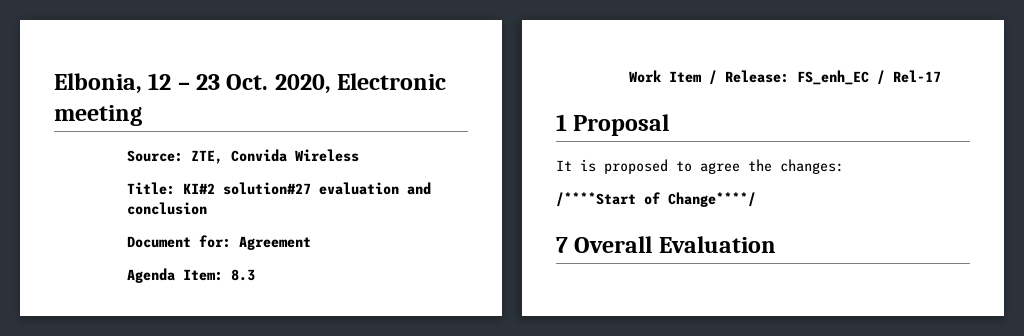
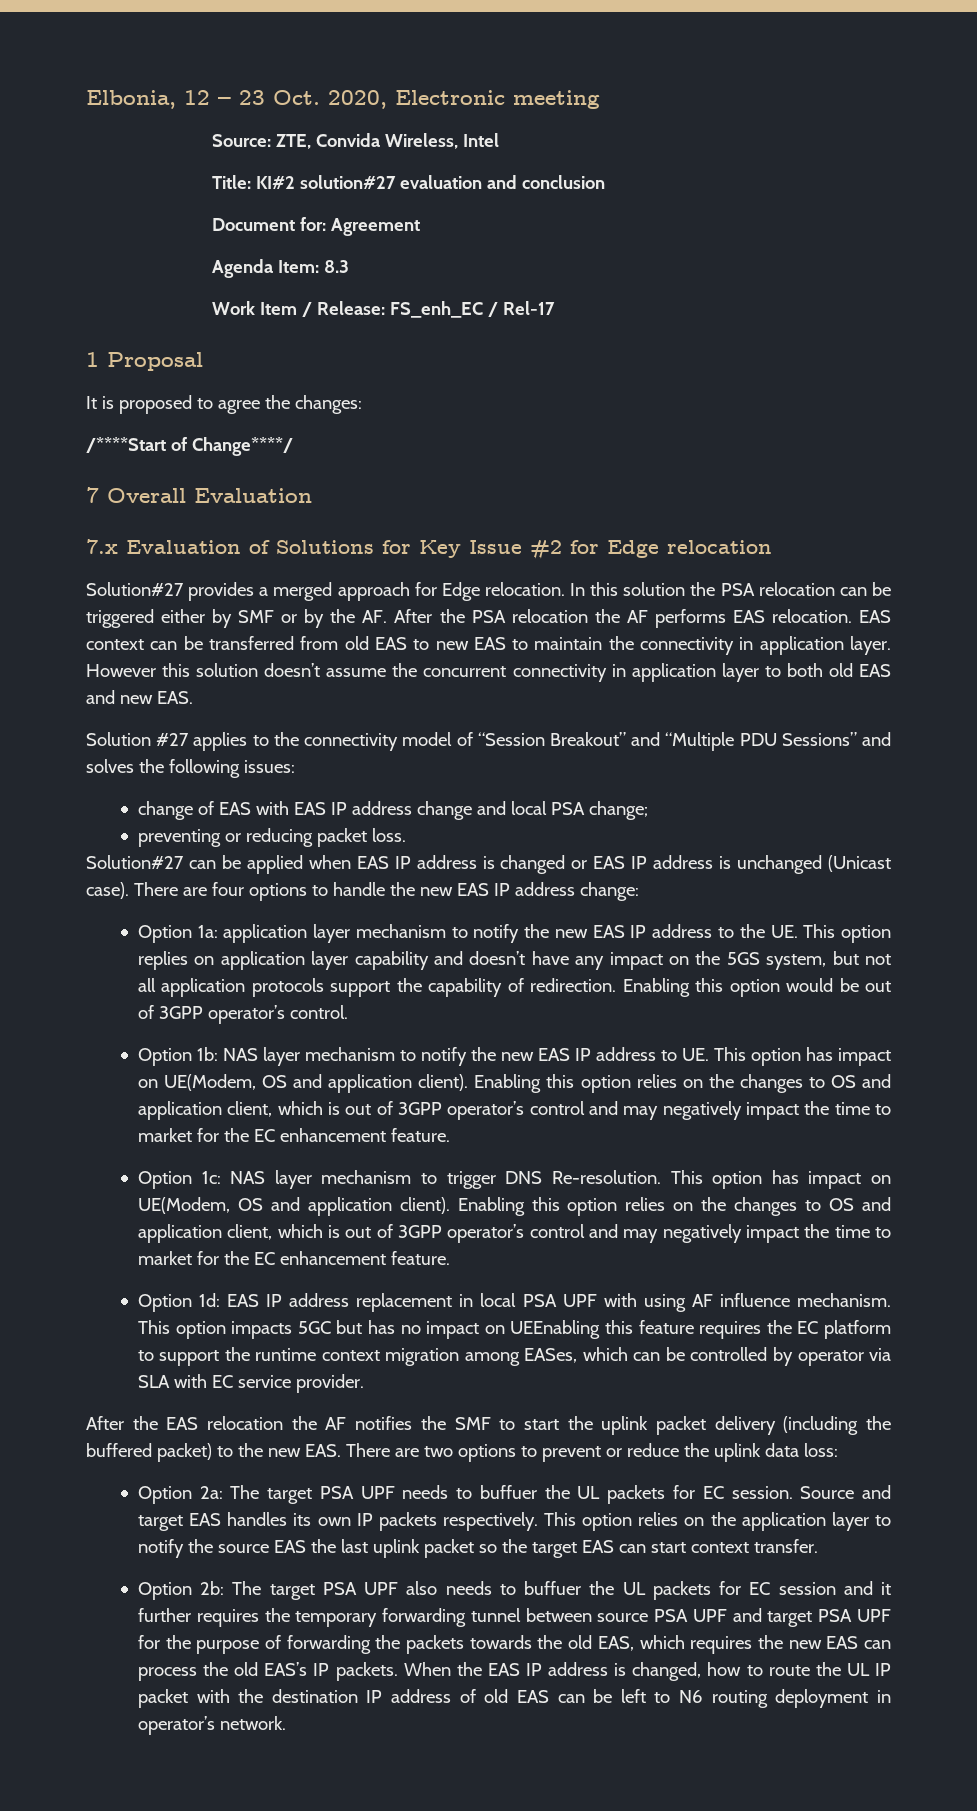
- Source: ZTE, Convida Wireless
+ Source: ZTE, Convida Wireless, Intel
+ 7.x Evaluation of Solutions for Key Issue #2 for Edge relocation
+ Solution#27 provides a merged approach for Edge relocation. In this solution the PSA relocation can be triggered either by SMF or by the AF. After the PSA relocation the AF performs EAS relocation. EAS context can be transferred from old EAS to new EAS to maintain the connectivity in application layer. However this solution doesn’t assume the concurrent connectivity in application layer to both old EAS and new EAS.
+ Solution #27 applies to the connectivity model of “Session Breakout” and “Multiple PDU Sessions” and solves the following issues:
+ change of EAS with EAS IP address change and local PSA change;
+ preventing or reducing packet loss.
+ Solution#27 can be applied when EAS IP address is changed or EAS IP address is unchanged (Unicast case). There are four options to handle the new EAS IP address change:
+ Option 1a: application layer mechanism to notify the new EAS IP address to the UE. This option replies on application layer capability and doesn’t have any impact on the 5GS system, but not all application protocols support the capability of redirection. Enabling this option would be out of 3GPP operator’s control.
+ Option 1b: NAS layer mechanism to notify the new EAS IP address to UE. This option has impact on UE(Modem, OS and application client). Enabling this option relies on the changes to OS and application client, which is out of 3GPP operator’s control and may negatively impact the time to market for the EC enhancement feature.
+ Option 1c: NAS layer mechanism to trigger DNS Re-resolution. This option has impact on UE(Modem, OS and application client). Enabling this option relies on the changes to OS and application client, which is out of 3GPP operator’s control and may negatively impact the time to market for the EC enhancement feature.
+ Option 1d: EAS IP address replacement in local PSA UPF with using AF influence mechanism. This option impacts 5GC but has no impact on UEEnabling this feature requires the EC platform to support the runtime context migration among EASes, which can be controlled by operator via SLA with EC service provider.
+ After the EAS relocation the AF notifies the SMF to start the uplink packet delivery (including the buffered packet) to the new EAS. There are two options to prevent or reduce the uplink data loss:
+ Option 2a: The target PSA UPF needs to buffuer the UL packets for EC session. Source and target EAS handles its own IP packets respectively. This option relies on the application layer to notify the source EAS the last uplink packet so the target EAS can start context transfer.
+ Option 2b: The target PSA UPF also needs to buffuer the UL packets for EC session and it further requires the temporary forwarding tunnel between source PSA UPF and target PSA UPF for the purpose of forwarding the packets towards the old EAS, which requires the new EAS can process the old EAS’s IP packets. When the EAS IP address is changed, how to route the UL IP packet with the destination IP address of old EAS can be left to N6 routing deployment in operator’s network.

